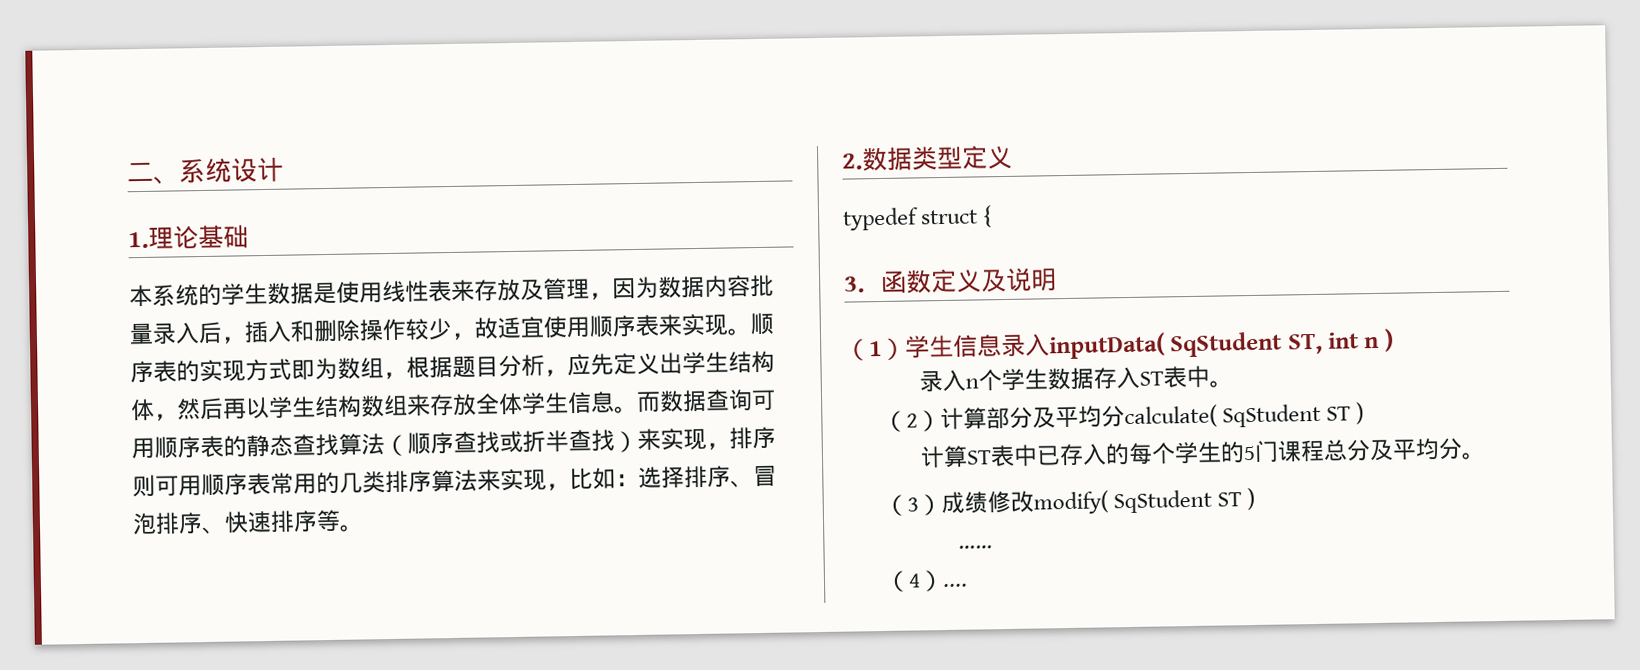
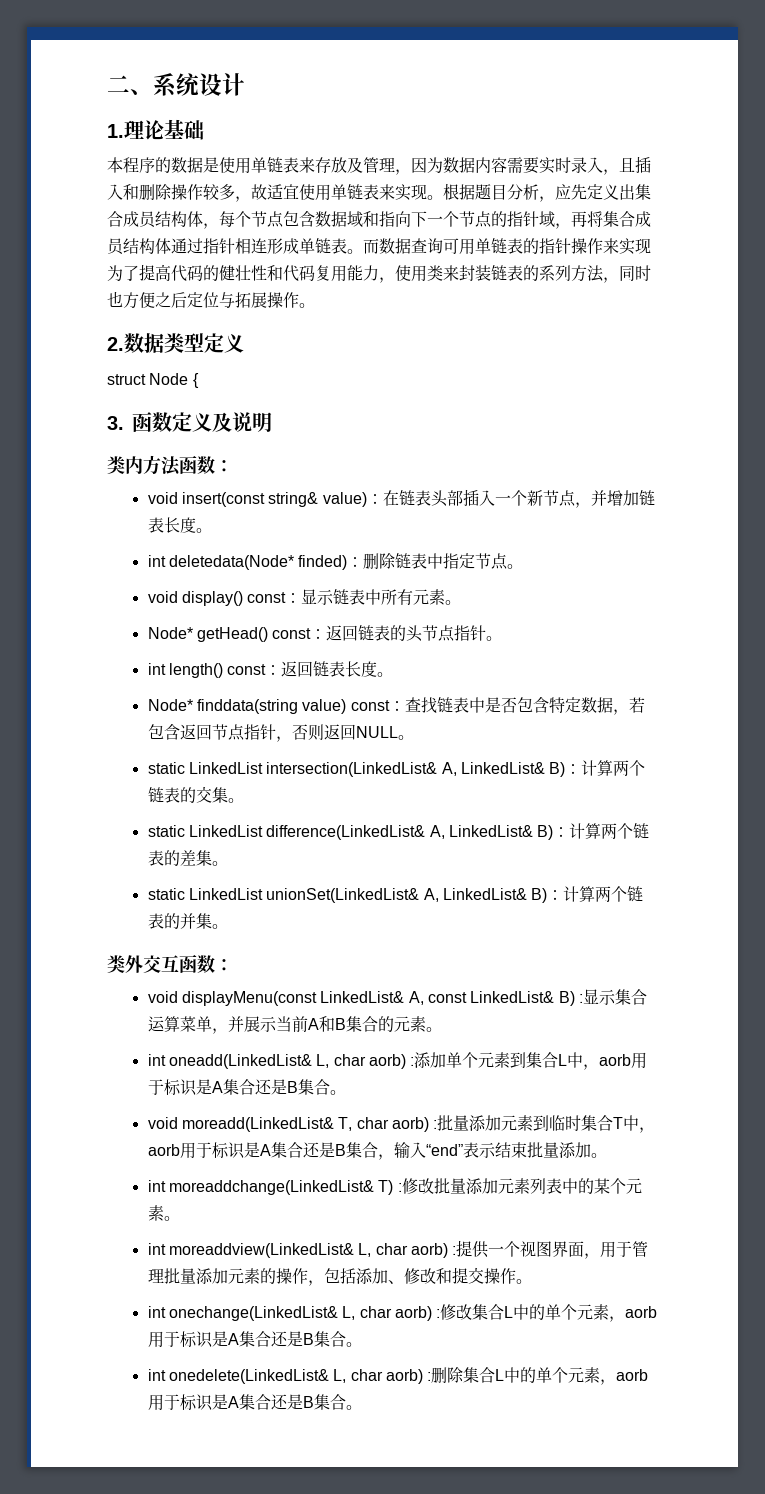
- 本系统的学生数据是使用线性表来存放及管理，因为数据内容批量录入后，插入和删除操作较少，故适宜使用顺序表来实现。
+ 本程序的数据是使用单链表来存放及管理，因为数据内容需要实时录入，且插入和删除操作较多，故适宜使用单链表来实现。
- 顺序表的实现方式即为数组，根据题目分析，应先定义出学生结构体，然后再以学生结构数组来存放全体学生信息。而数据查询可用顺序表的静态查找算法（顺序查找或折半查找）来实现，排序则可用顺序表常用的几类排序算法来实现，比如：选择排序、冒泡排序、快速排序等。
+ 根据题目分析，应先定义出集合成员结构体，每个节点包含数据域和指向下一个节点的指针域，再将集合成员结构体通过指针相连形成单链表。而数据查询可用单链表的指针操作来实现为了提高代码的健壮性和代码复用能力，使用类来封装链表的系列方法，同时也方便之后定位与拓展操作。
- typedef struct {
+ struct Node {
- （1）学生信息录入inputData( SqStudent ST, int n )
- 录入n个学生数据存入ST表中。
- （2）计算部分及平均分calculate( SqStudent ST )
- 计算ST表中已存入的每个学生的5门课程总分及平均分。
- （3）成绩修改modify( SqStudent ST )
- ……
- （4）....
+ 类内方法函数：
+ void insert(const string& value)：在链表头部插入一个新节点，并增加链表长度。
+ int deletedata(Node* finded)：删除链表中指定节点。
+ void display() const：显示链表中所有元素。
+ Node* getHead() const：返回链表的头节点指针。
+ int length() const：返回链表长度。
+ Node* finddata(string value) const：查找链表中是否包含特定数据，若包含返回节点指针，否则返回NULL。
+ static LinkedList intersection(LinkedList& A, LinkedList& B)：计算两个链表的交集。
+ static LinkedList difference(LinkedList& A, LinkedList& B)：计算两个链表的差集。
+ static LinkedList unionSet(LinkedList& A, LinkedList& B)：计算两个链表的并集。
+ 类外交互函数：
+ void displayMenu(const LinkedList& A, const LinkedList& B) :显示集合运算菜单，并展示当前A和B集合的元素。
+ int oneadd(LinkedList& L, char aorb) :添加单个元素到集合L中，aorb用于标识是A集合还是B集合。
+ void moreadd(LinkedList& T, char aorb) :批量添加元素到临时集合T中，aorb用于标识是A集合还是B集合，输入“end”表示结束批量添加。
+ int moreaddchange(LinkedList& T) :修改批量添加元素列表中的某个元素。
+ int moreaddview(LinkedList& L, char aorb) :提供一个视图界面，用于管理批量添加元素的操作，包括添加、修改和提交操作。
+ int onechange(LinkedList& L, char aorb) :修改集合L中的单个元素，aorb用于标识是A集合还是B集合。
+ int onedelete(LinkedList& L, char aorb) :删除集合L中的单个元素，aorb用于标识是A集合还是B集合。

